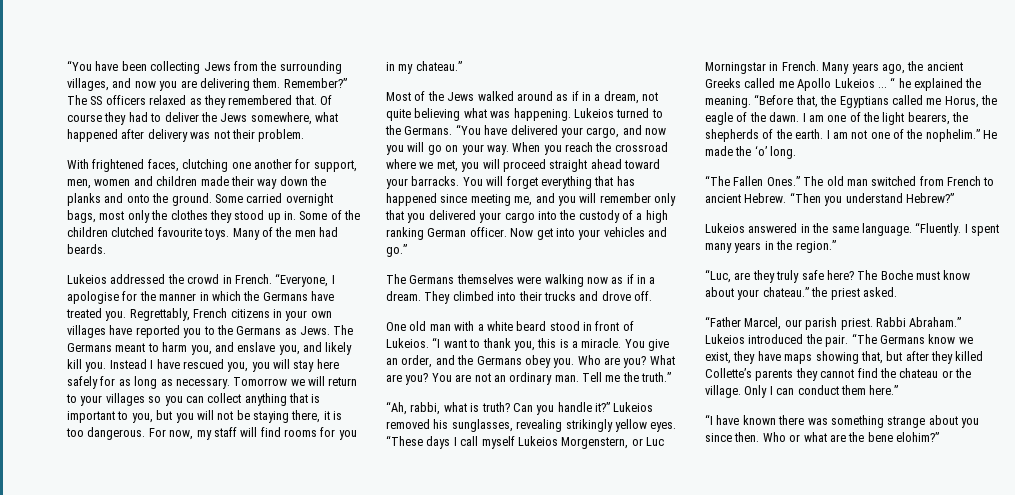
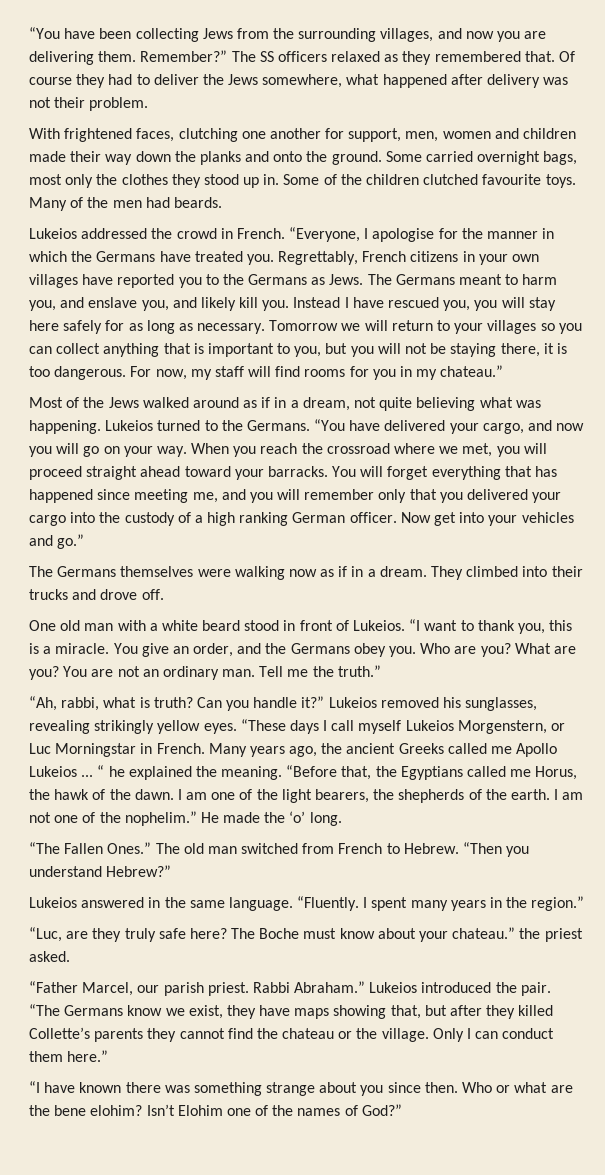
- “Before that, the Egyptians called me Horus, the eagle of the dawn.
+ “Before that, the Egyptians called me Horus, the hawk of the dawn.
- The old man switched from French to ancient Hebrew.
+ The old man switched from French to Hebrew.
- Who or what are the bene elohim?”
+ Who or what are the bene elohim? Isn’t Elohim one of the names of God?”

